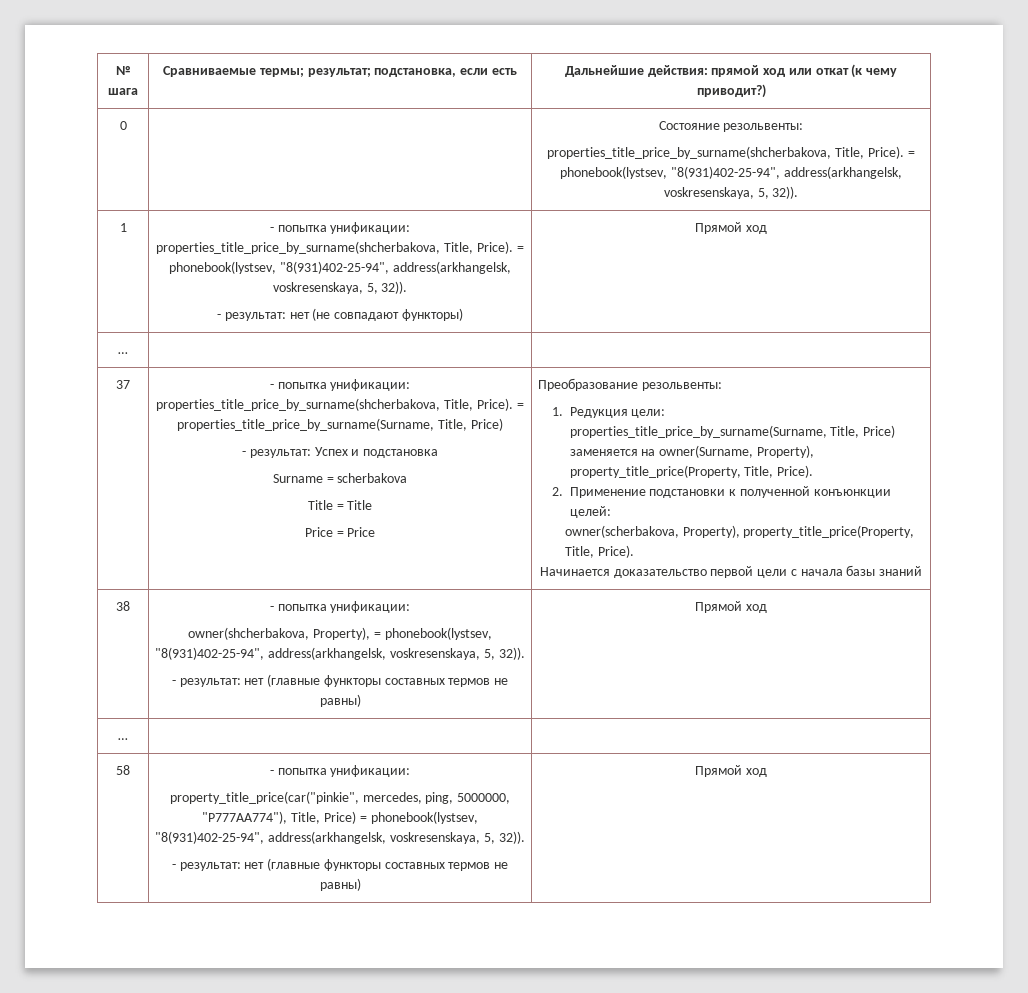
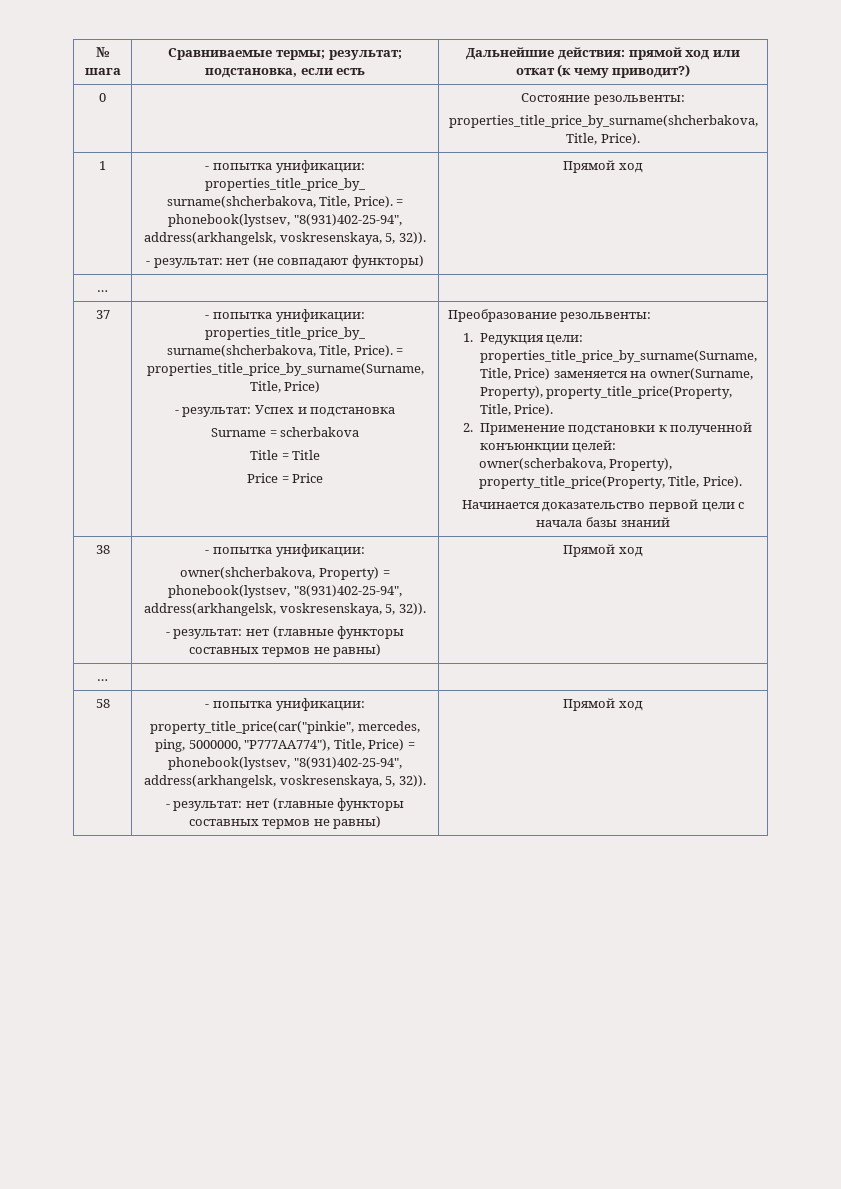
  0 | | Состояние резольвенты:
- properties_title_price_by_surname(shcherbakova, Title, Price). = phonebook(lystsev, "8(931)402-25-94", address(arkhangelsk, voskresenskaya, 5, 32)).
+ properties_title_price_by_surname(shcherbakova, Title, Price).
  38 | - попытка унификации:
- owner(shcherbakova, Property), = phonebook(lystsev, "8(931)402-25-94", address(arkhangelsk, voskresenskaya, 5, 32)).
+ owner(shcherbakova, Property) = phonebook(lystsev, "8(931)402-25-94", address(arkhangelsk, voskresenskaya, 5, 32)).

